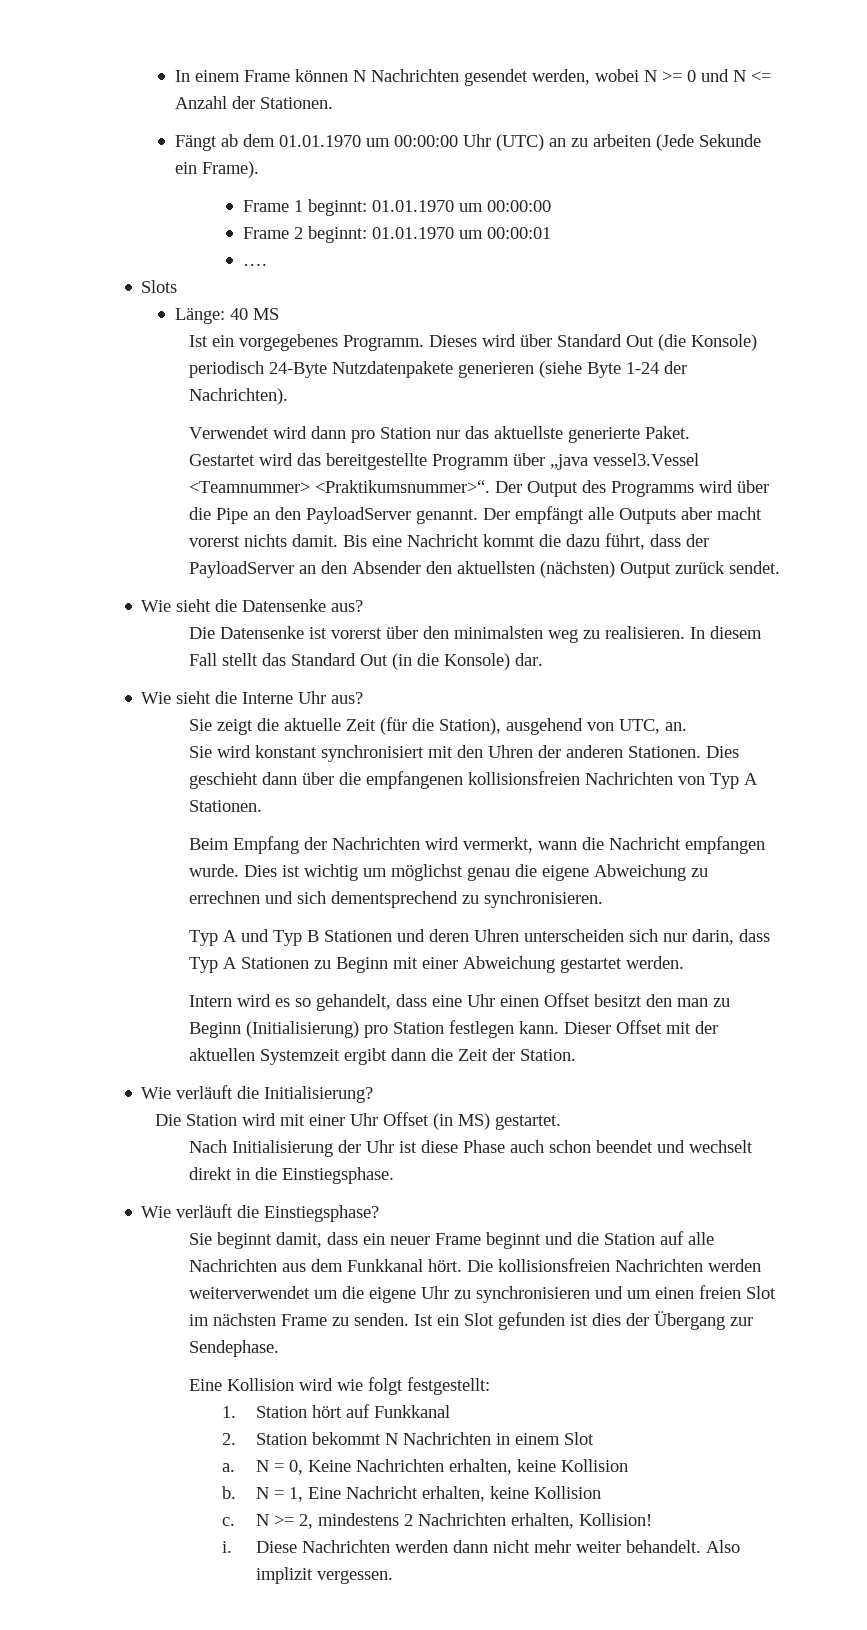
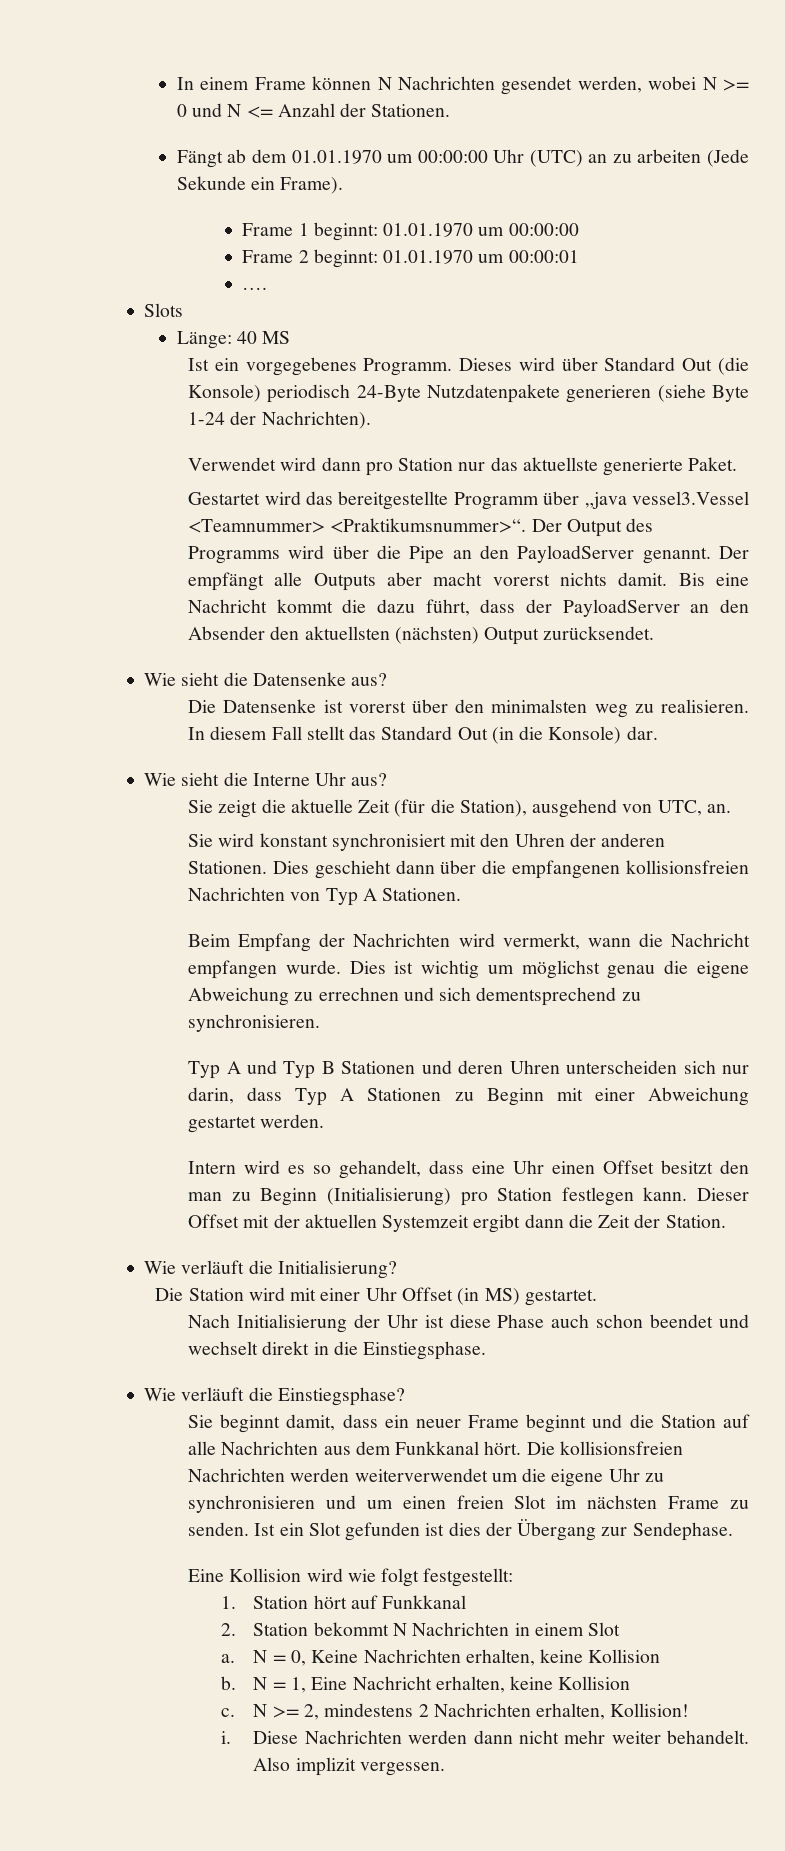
- Bis eine Nachricht kommt die dazu führt, dass der PayloadServer an den Absender den aktuellsten (nächsten) Output zurück sendet.
+ Bis eine Nachricht kommt die dazu führt, dass der PayloadServer an den Absender den aktuellsten (nächsten) Output zurücksendet.

